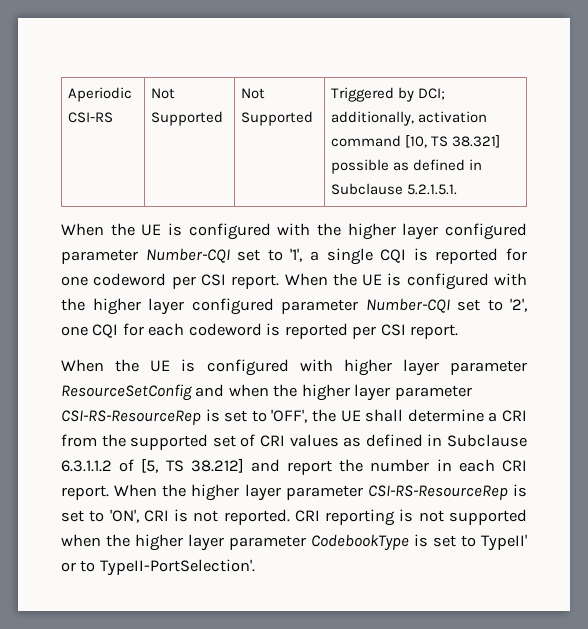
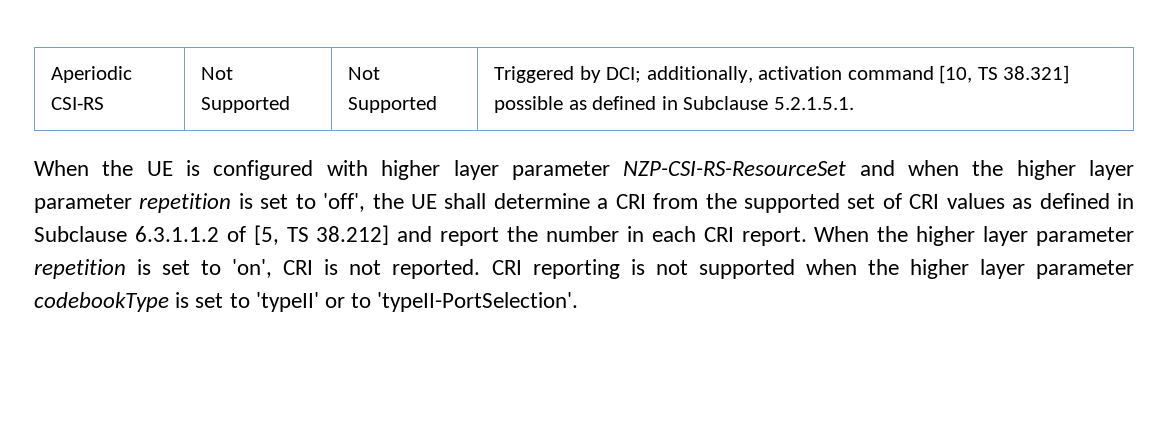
- When the UE is configured with the higher layer configured parameter Number-CQI set to '1', a single CQI is reported for one codeword per CSI report. When the UE is configured with the higher layer configured parameter Number-CQI set to '2', one CQI for each codeword is reported per CSI report.
- When the UE is configured with higher layer parameter ResourceSetConfig and when the higher layer parameter CSI-RS-ResourceRep is set to 'OFF', the UE shall determine a CRI from the supported set of CRI values as defined in Subclause 6.3.1.1.2 of [5, TS 38.212] and report the number in each CRI report.
+ When the UE is configured with higher layer parameter NZP-CSI-RS-ResourceSet and when the higher layer parameter repetition is set to 'off', the UE shall determine a CRI from the supported set of CRI values as defined in Subclause 6.3.1.1.2 of [5, TS 38.212] and report the number in each CRI report.
- When the higher layer parameter CSI-RS-ResourceRep is set to 'ON', CRI is not reported.
+ When the higher layer parameter repetition is set to 'on', CRI is not reported.
- CRI reporting is not supported when the higher layer parameter CodebookType is set to TypeII' or to TypeII-PortSelection'.
+ CRI reporting is not supported when the higher layer parameter codebookType is set to 'typeII' or to 'typeII-PortSelection'.

